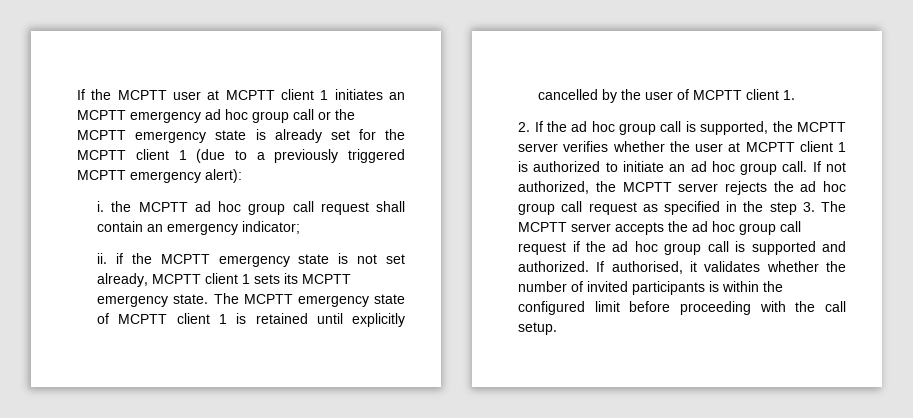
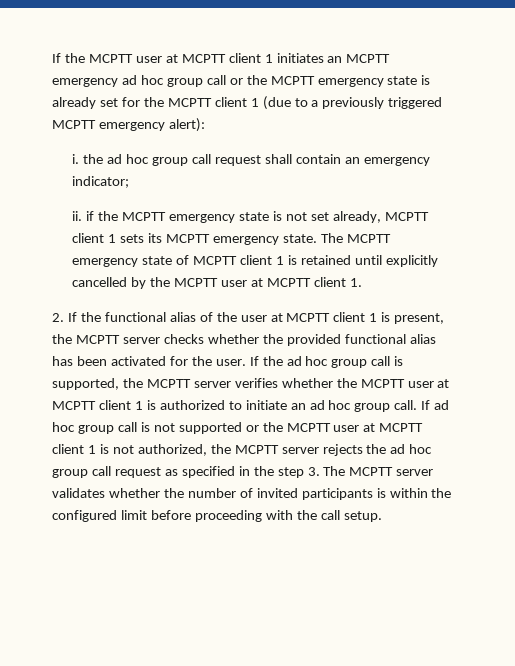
- i. the MCPTT ad hoc group call request shall contain an emergency indicator;
+ i. the ad hoc group call request shall contain an emergency indicator;
- The MCPTT emergency state of MCPTT client 1 is retained until explicitly cancelled by the user of MCPTT client 1.
+ The MCPTT emergency state of MCPTT client 1 is retained until explicitly cancelled by the MCPTT user at MCPTT client 1.
- 2. If the ad hoc group call is supported, the MCPTT server verifies whether the user at MCPTT client 1 is authorized to initiate an ad hoc group call.
+ 2. If the functional alias of the user at MCPTT client 1 is present, the MCPTT server checks whether the provided functional alias has been activated for the user. If the ad hoc group call is supported, the MCPTT server verifies whether the MCPTT user at MCPTT client 1 is authorized to initiate an ad hoc group call.
- If not authorized, the MCPTT server rejects the ad hoc group call request as specified in the step 3. The MCPTT server accepts the ad hoc group call request if the ad hoc group call is supported and authorized. If authorised, it validates whether the number of invited participants is within the configured limit before proceeding with the call setup.
+ If ad hoc group call is not supported or the MCPTT user at MCPTT client 1 is not authorized, the MCPTT server rejects the ad hoc group call request as specified in the step 3. The MCPTT server validates whether the number of invited participants is within the configured limit before proceeding with the call setup.

